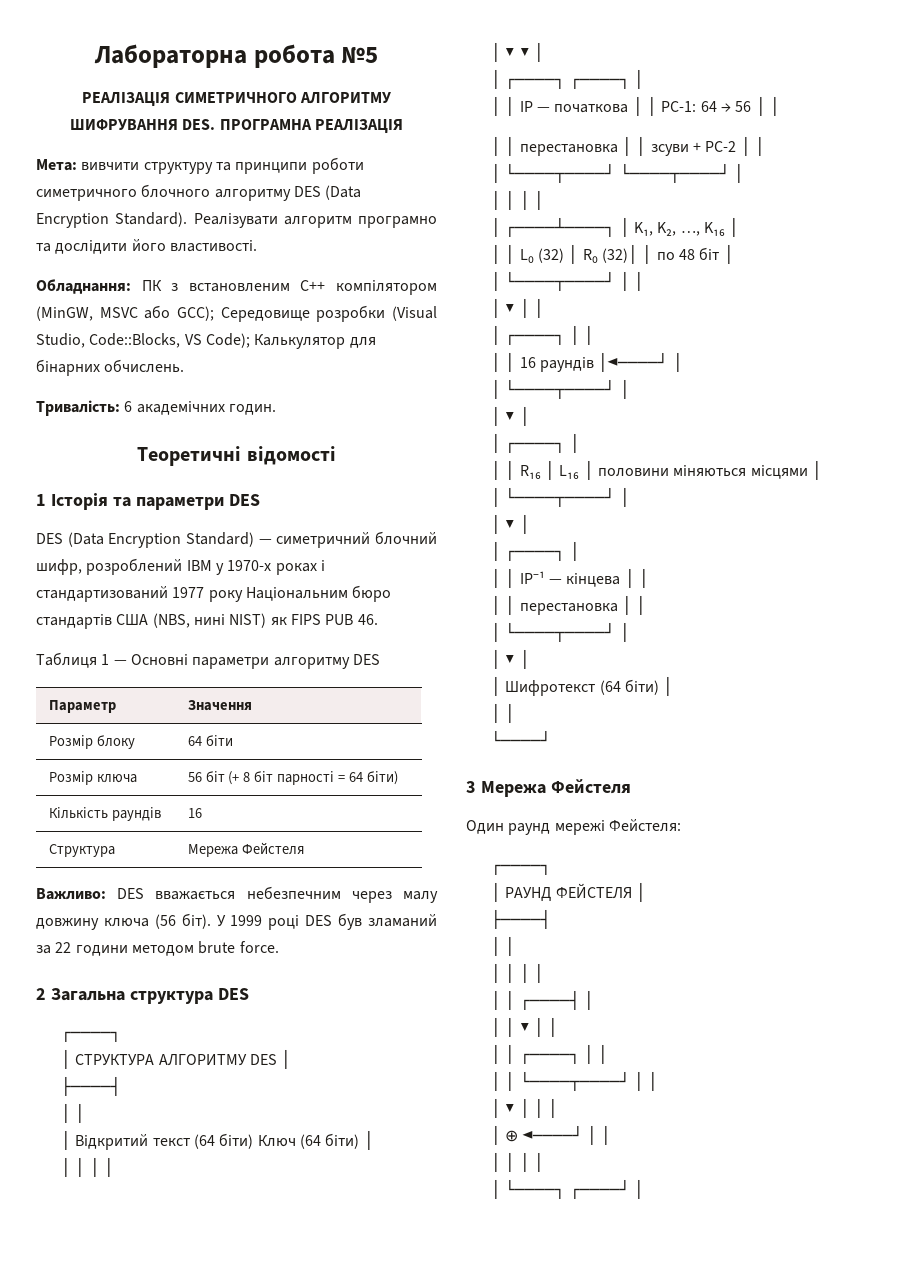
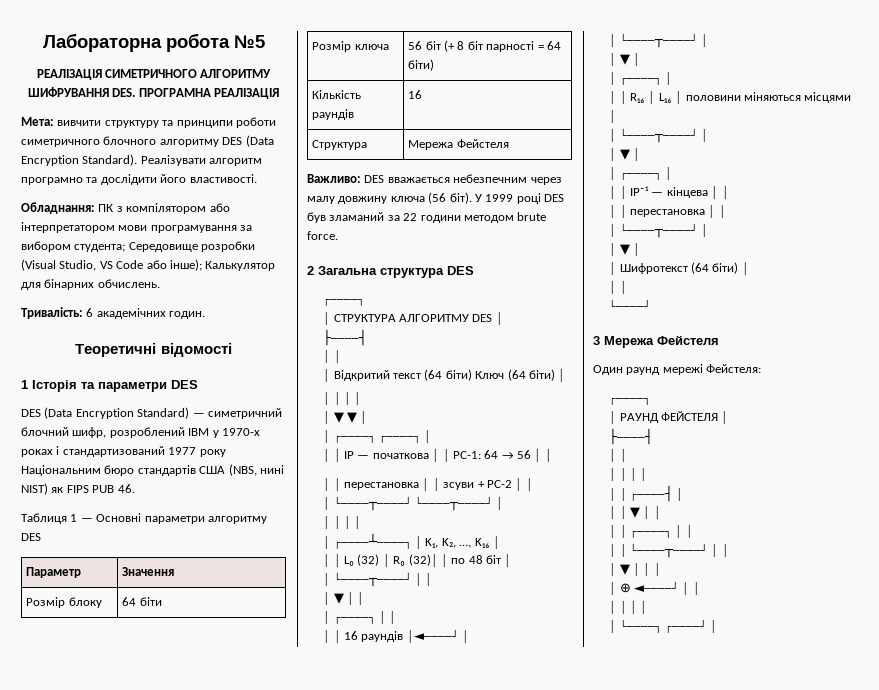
- Обладнання: ПК з встановленим C++ компілятором (MinGW, MSVC або GCC); Середовище розробки (Visual Studio, Code::Blocks, VS Code); Калькулятор для бінарних обчислень.
+ Обладнання: ПК з компілятором або інтерпретатором мови програмування за вибором студента; Середовище розробки (Visual Studio, VS Code або інше); Калькулятор для бінарних обчислень.

